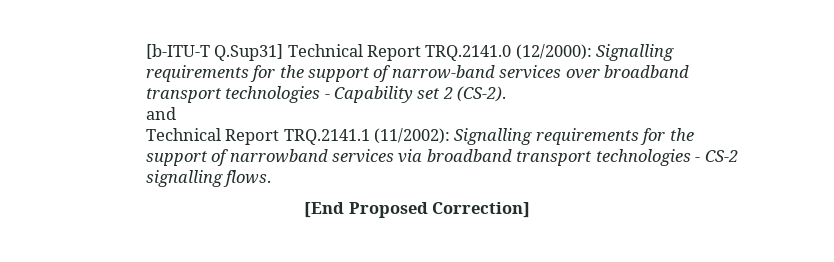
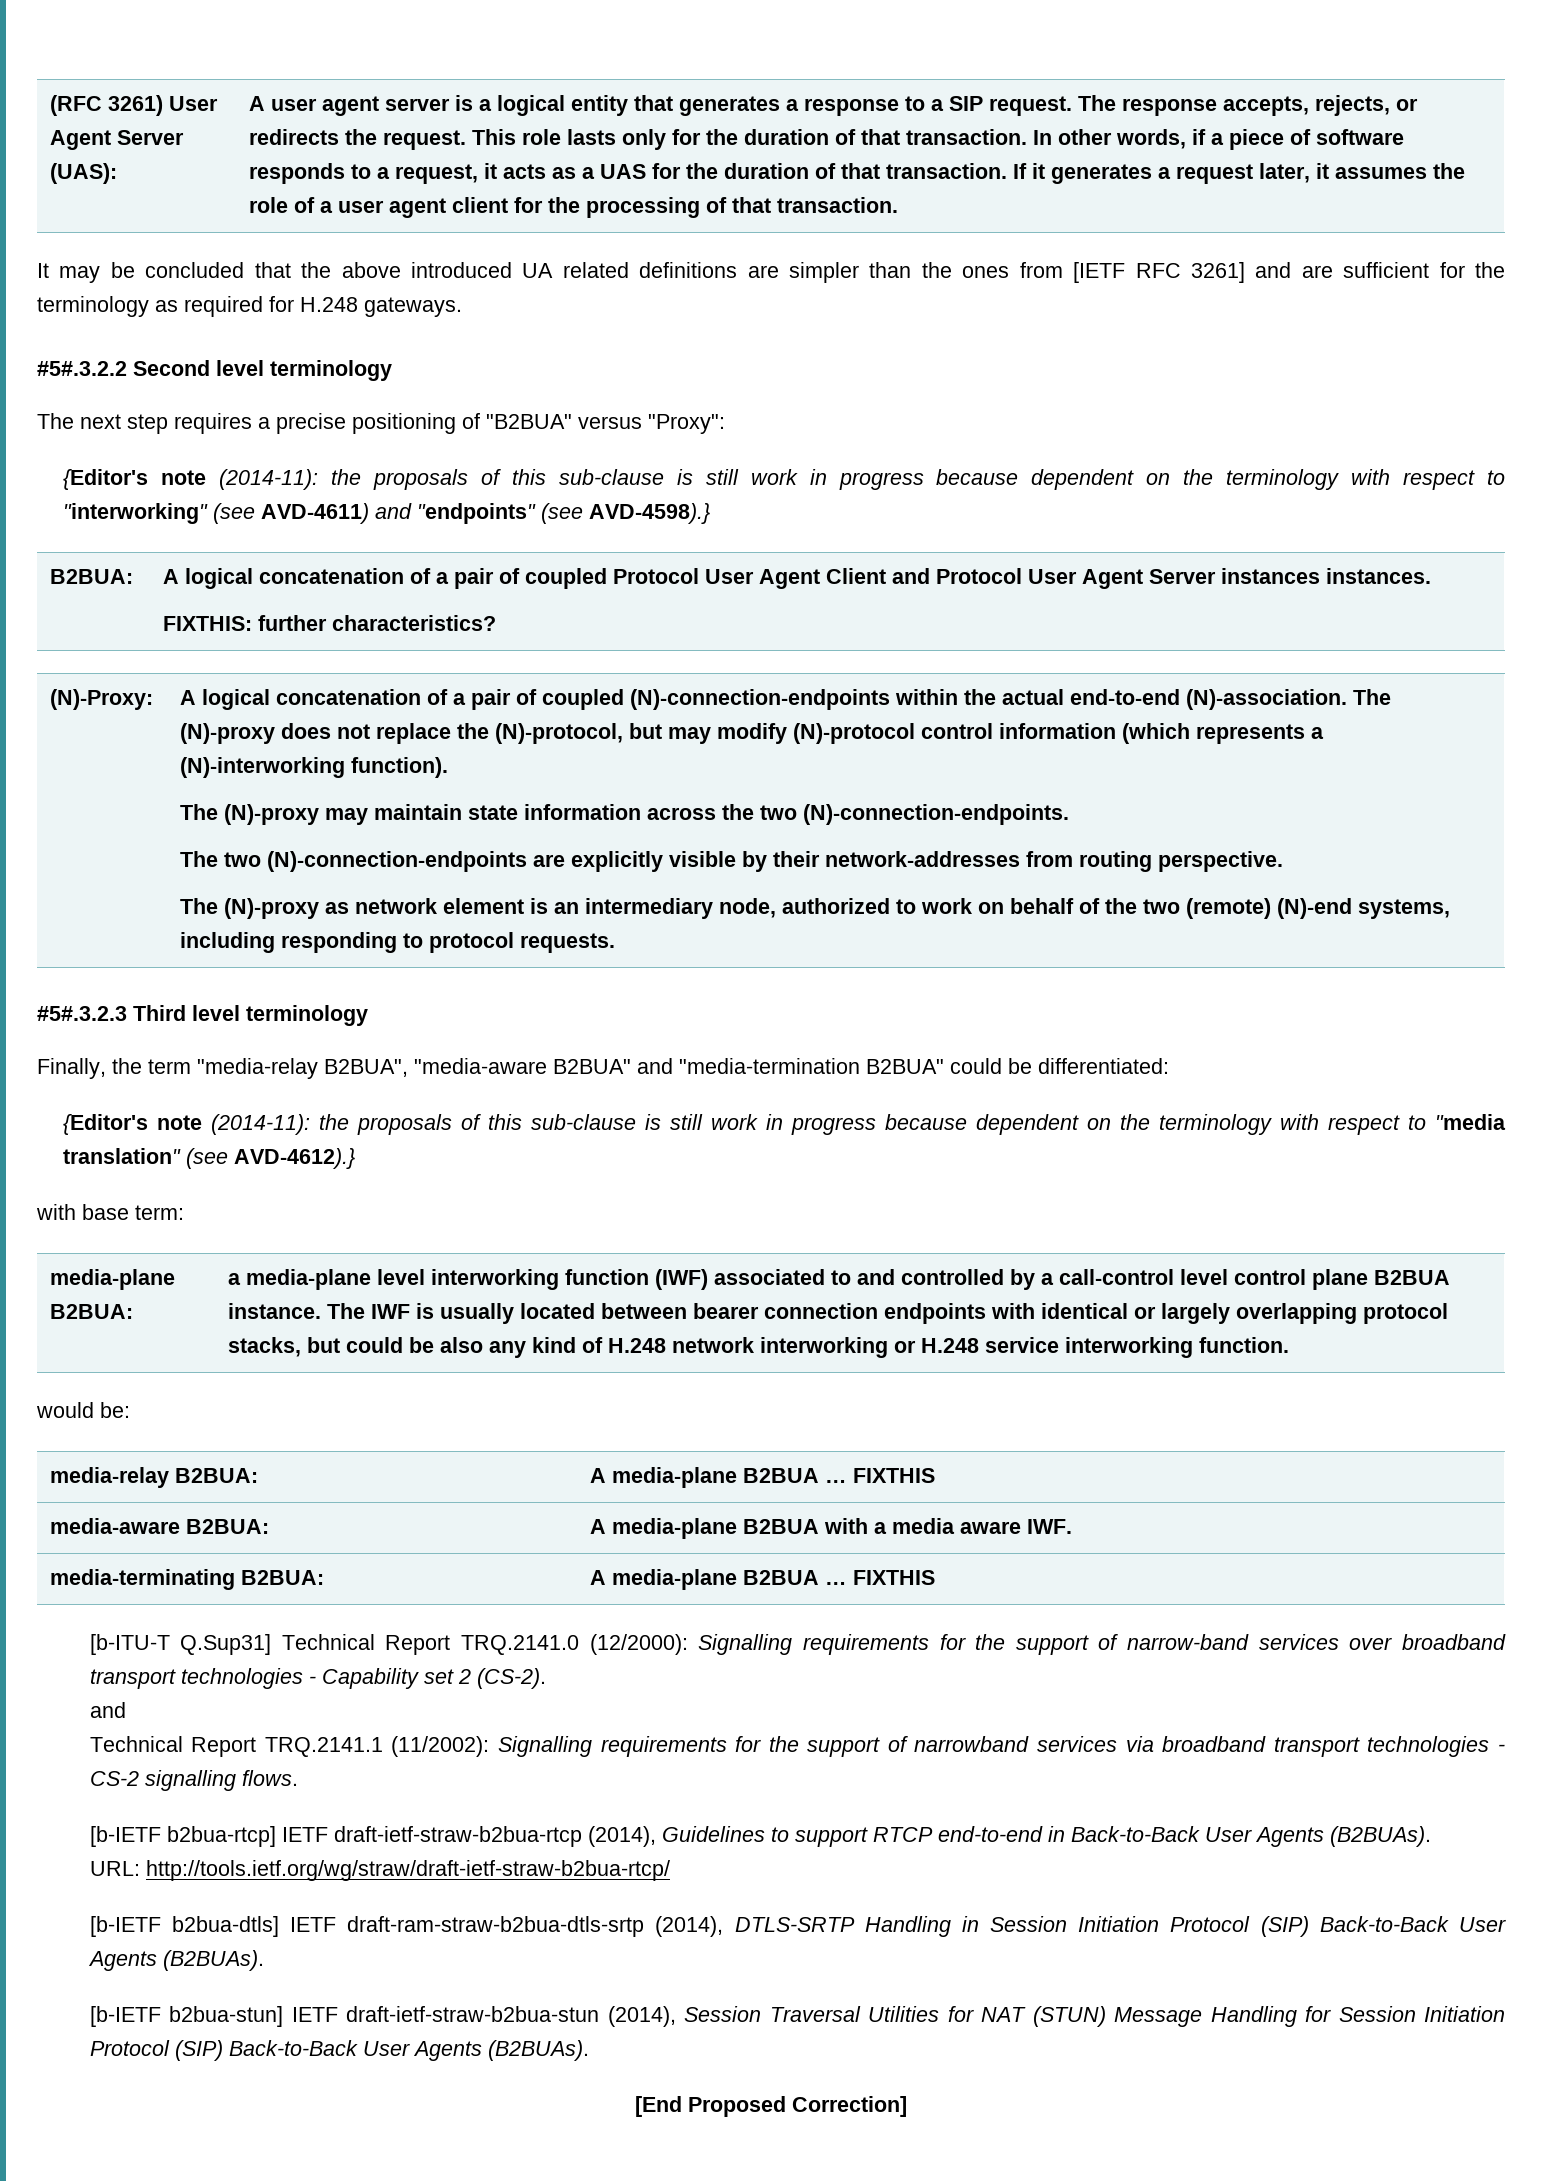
+ (RFC 3261) User Agent Server (UAS): | A user agent server is a logical entity that generates a response to a SIP request. The response accepts, rejects, or redirects the request. This role lasts only for the duration of that transaction. In other words, if a piece of software responds to a request, it acts as a UAS for the duration of that transaction. If it generates a request later, it assumes the role of a user agent client for the processing of that transaction.
+ It may be concluded that the above introduced UA related definitions are simpler than the ones from [IETF RFC 3261] and are sufficient for the terminology as required for H.248 gateways.
+ #5#.3.2.2 Second level terminology
+ The next step requires a precise positioning of "B2BUA" versus "Proxy":
+ {Editor's note (2014-11): the proposals of this sub-clause is still work in progress because dependent on the terminology with respect to "interworking" (see AVD-4611) and "endpoints" (see AVD-4598).}
+ B2BUA: | A logical concatenation of a pair of coupled Protocol User Agent Client and Protocol User Agent Server instances instances.
+ FIXTHIS: further characteristics?
+ (N)-Proxy: | A logical concatenation of a pair of coupled (N)-connection-endpoints within the actual end-to-end (N)-association. The (N)-proxy does not replace the (N)-protocol, but may modify (N)-protocol control information (which represents a (N)-interworking function).
+ The (N)-proxy may maintain state information across the two (N)-connection-endpoints.
+ The two (N)-connection-endpoints are explicitly visible by their network-addresses from routing perspective.
+ The (N)-proxy as network element is an intermediary node, authorized to work on behalf of the two (remote) (N)-end systems, including responding to protocol requests.
+ #5#.3.2.3 Third level terminology
+ Finally, the term "media-relay B2BUA", "media-aware B2BUA" and "media-termination B2BUA" could be differentiated:
+ {Editor's note (2014-11): the proposals of this sub-clause is still work in progress because dependent on the terminology with respect to "media translation" (see AVD-4612).}
+ with base term:
+ media-plane B2BUA: | a media-plane level interworking function (IWF) associated to and controlled by a call-control level control plane B2BUA instance. The IWF is usually located between bearer connection endpoints with identical or largely overlapping protocol stacks, but could be also any kind of H.248 network interworking or H.248 service interworking function.
+ would be:
+ media-relay B2BUA: | A media-plane B2BUA … FIXTHIS
+ media-aware B2BUA: | A media-plane B2BUA with a media aware IWF.
+ media-terminating B2BUA: | A media-plane B2BUA … FIXTHIS
+ [b-IETF b2bua-rtcp] IETF draft-ietf-straw-b2bua-rtcp (2014), Guidelines to support RTCP end-to-end in Back-to-Back User Agents (B2BUAs).
+ URL: http://tools.ietf.org/wg/straw/draft-ietf-straw-b2bua-rtcp/
+ [b-IETF b2bua-dtls] IETF draft-ram-straw-b2bua-dtls-srtp (2014), DTLS-SRTP Handling in Session Initiation Protocol (SIP) Back-to-Back User Agents (B2BUAs).
+ [b-IETF b2bua-stun] IETF draft-ietf-straw-b2bua-stun (2014), Session Traversal Utilities for NAT (STUN) Message Handling for Session Initiation Protocol (SIP) Back-to-Back User Agents (B2BUAs).

